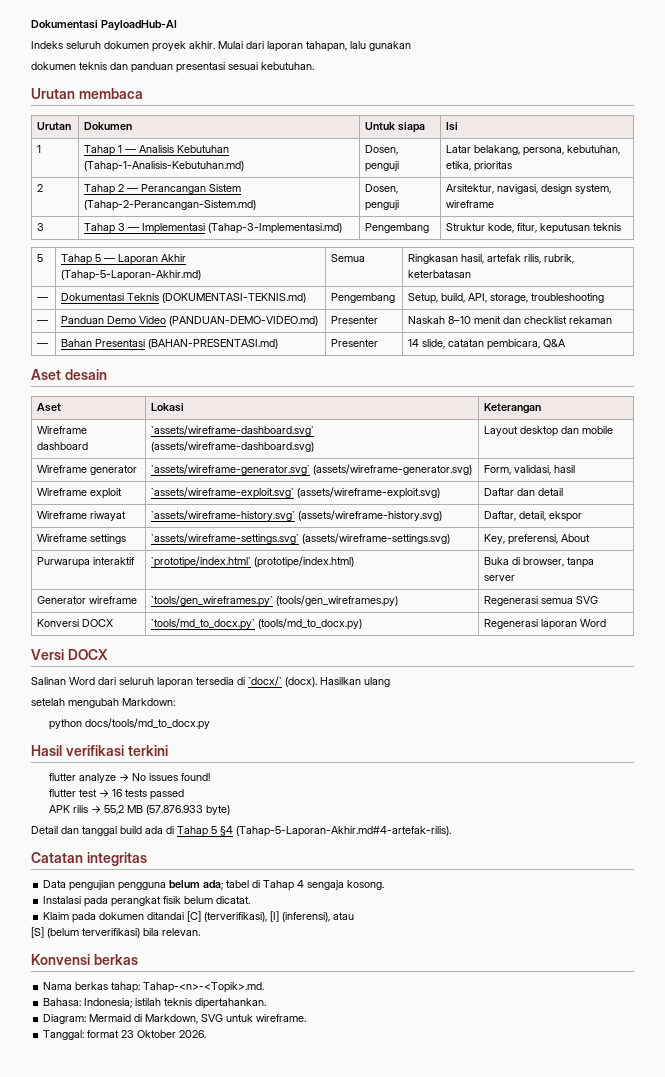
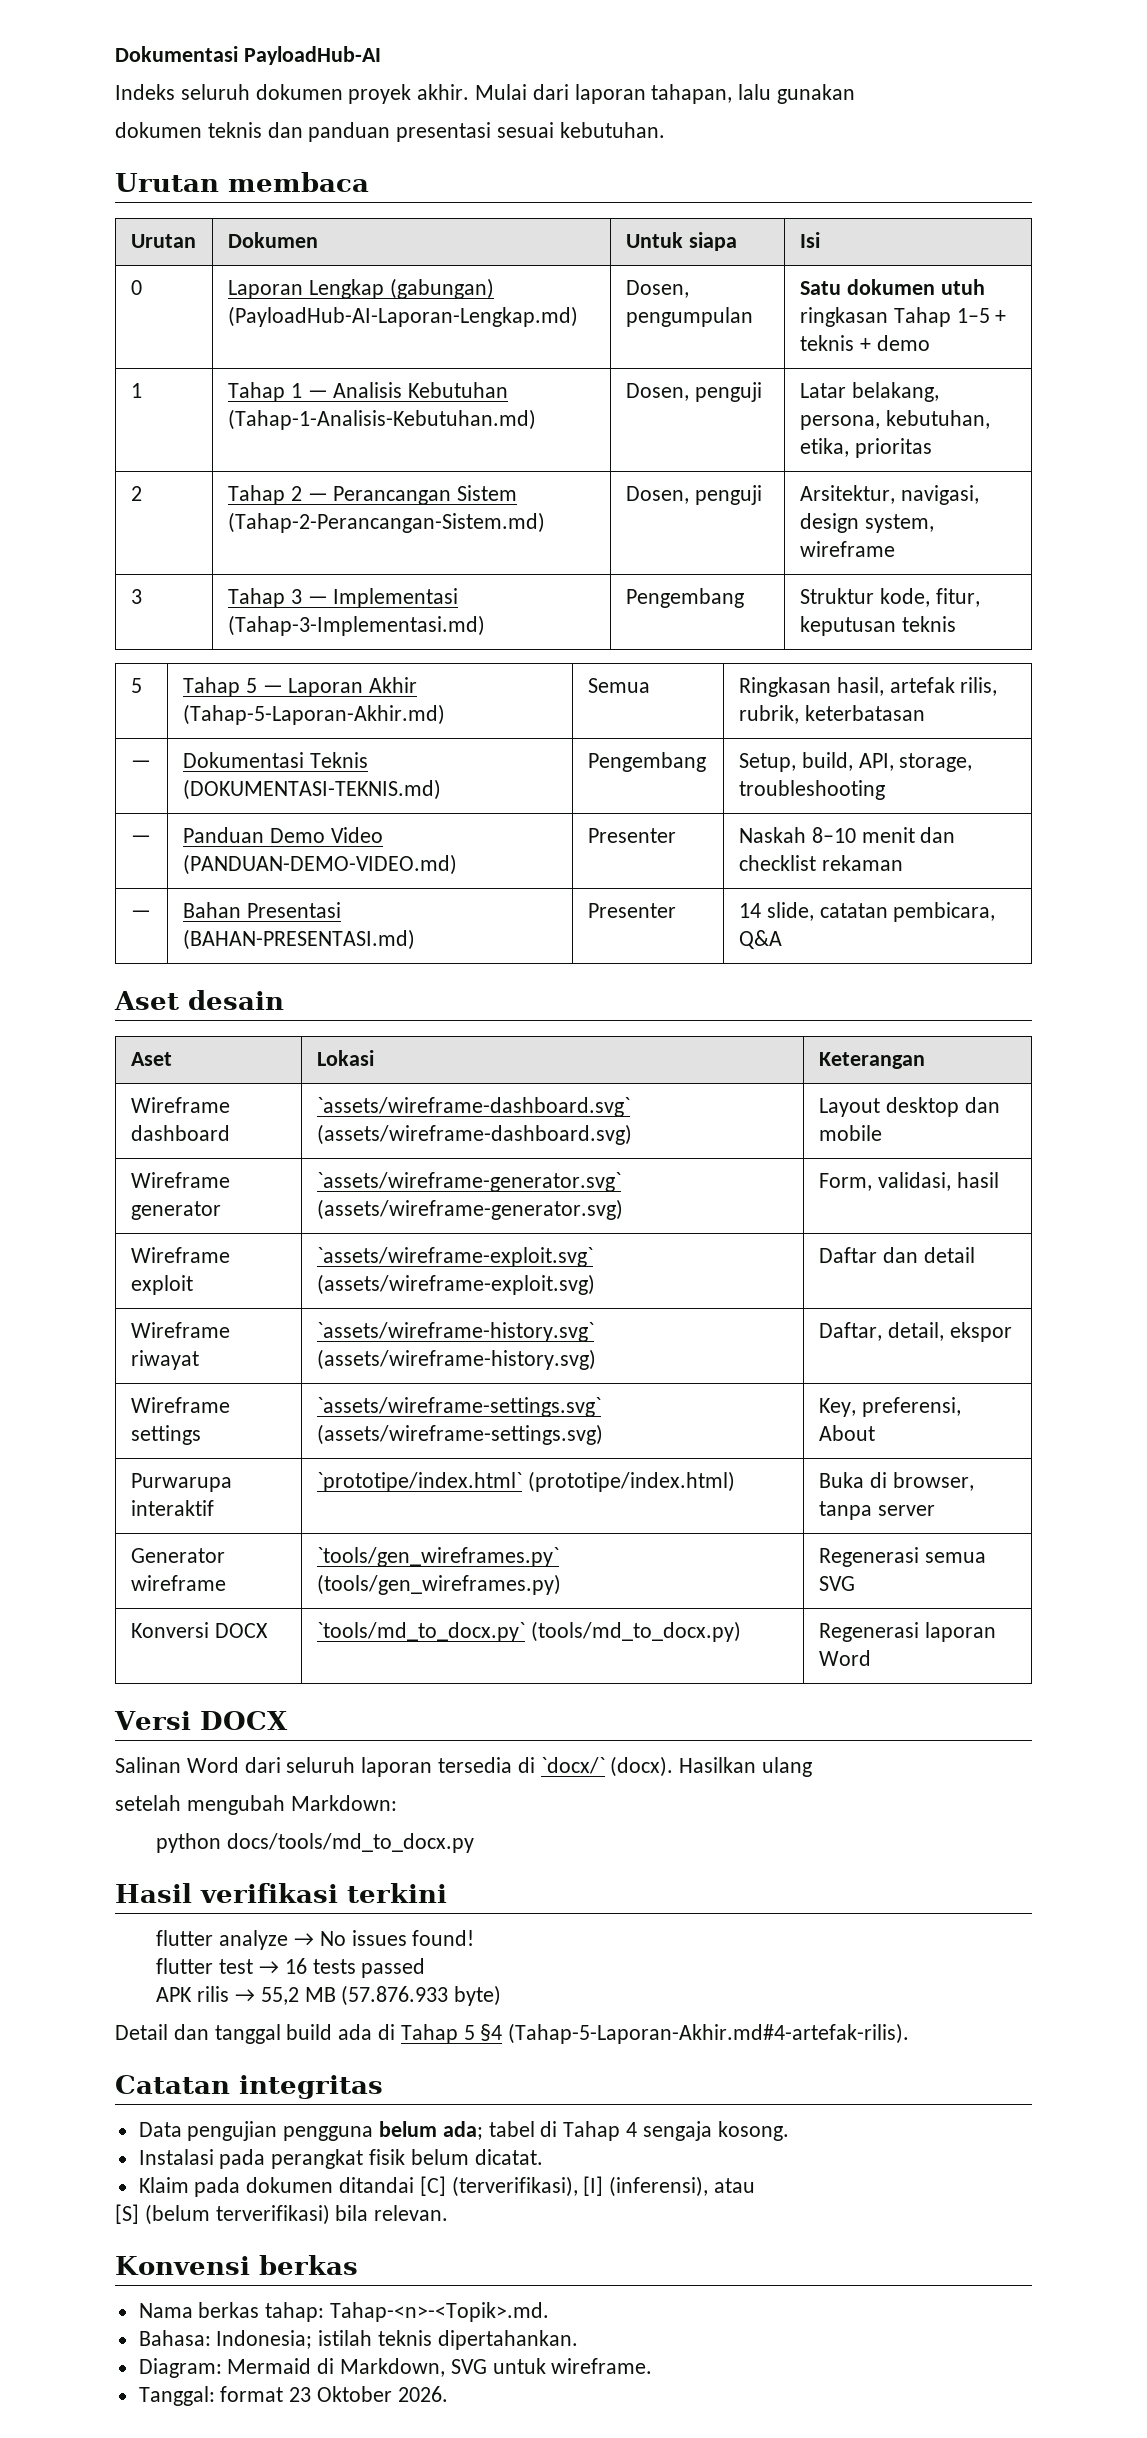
+ 0 | Laporan Lengkap (gabungan) (PayloadHub-AI-Laporan-Lengkap.md) | Dosen, pengumpulan | Satu dokumen utuh ringkasan Tahap 1–5 + teknis + demo

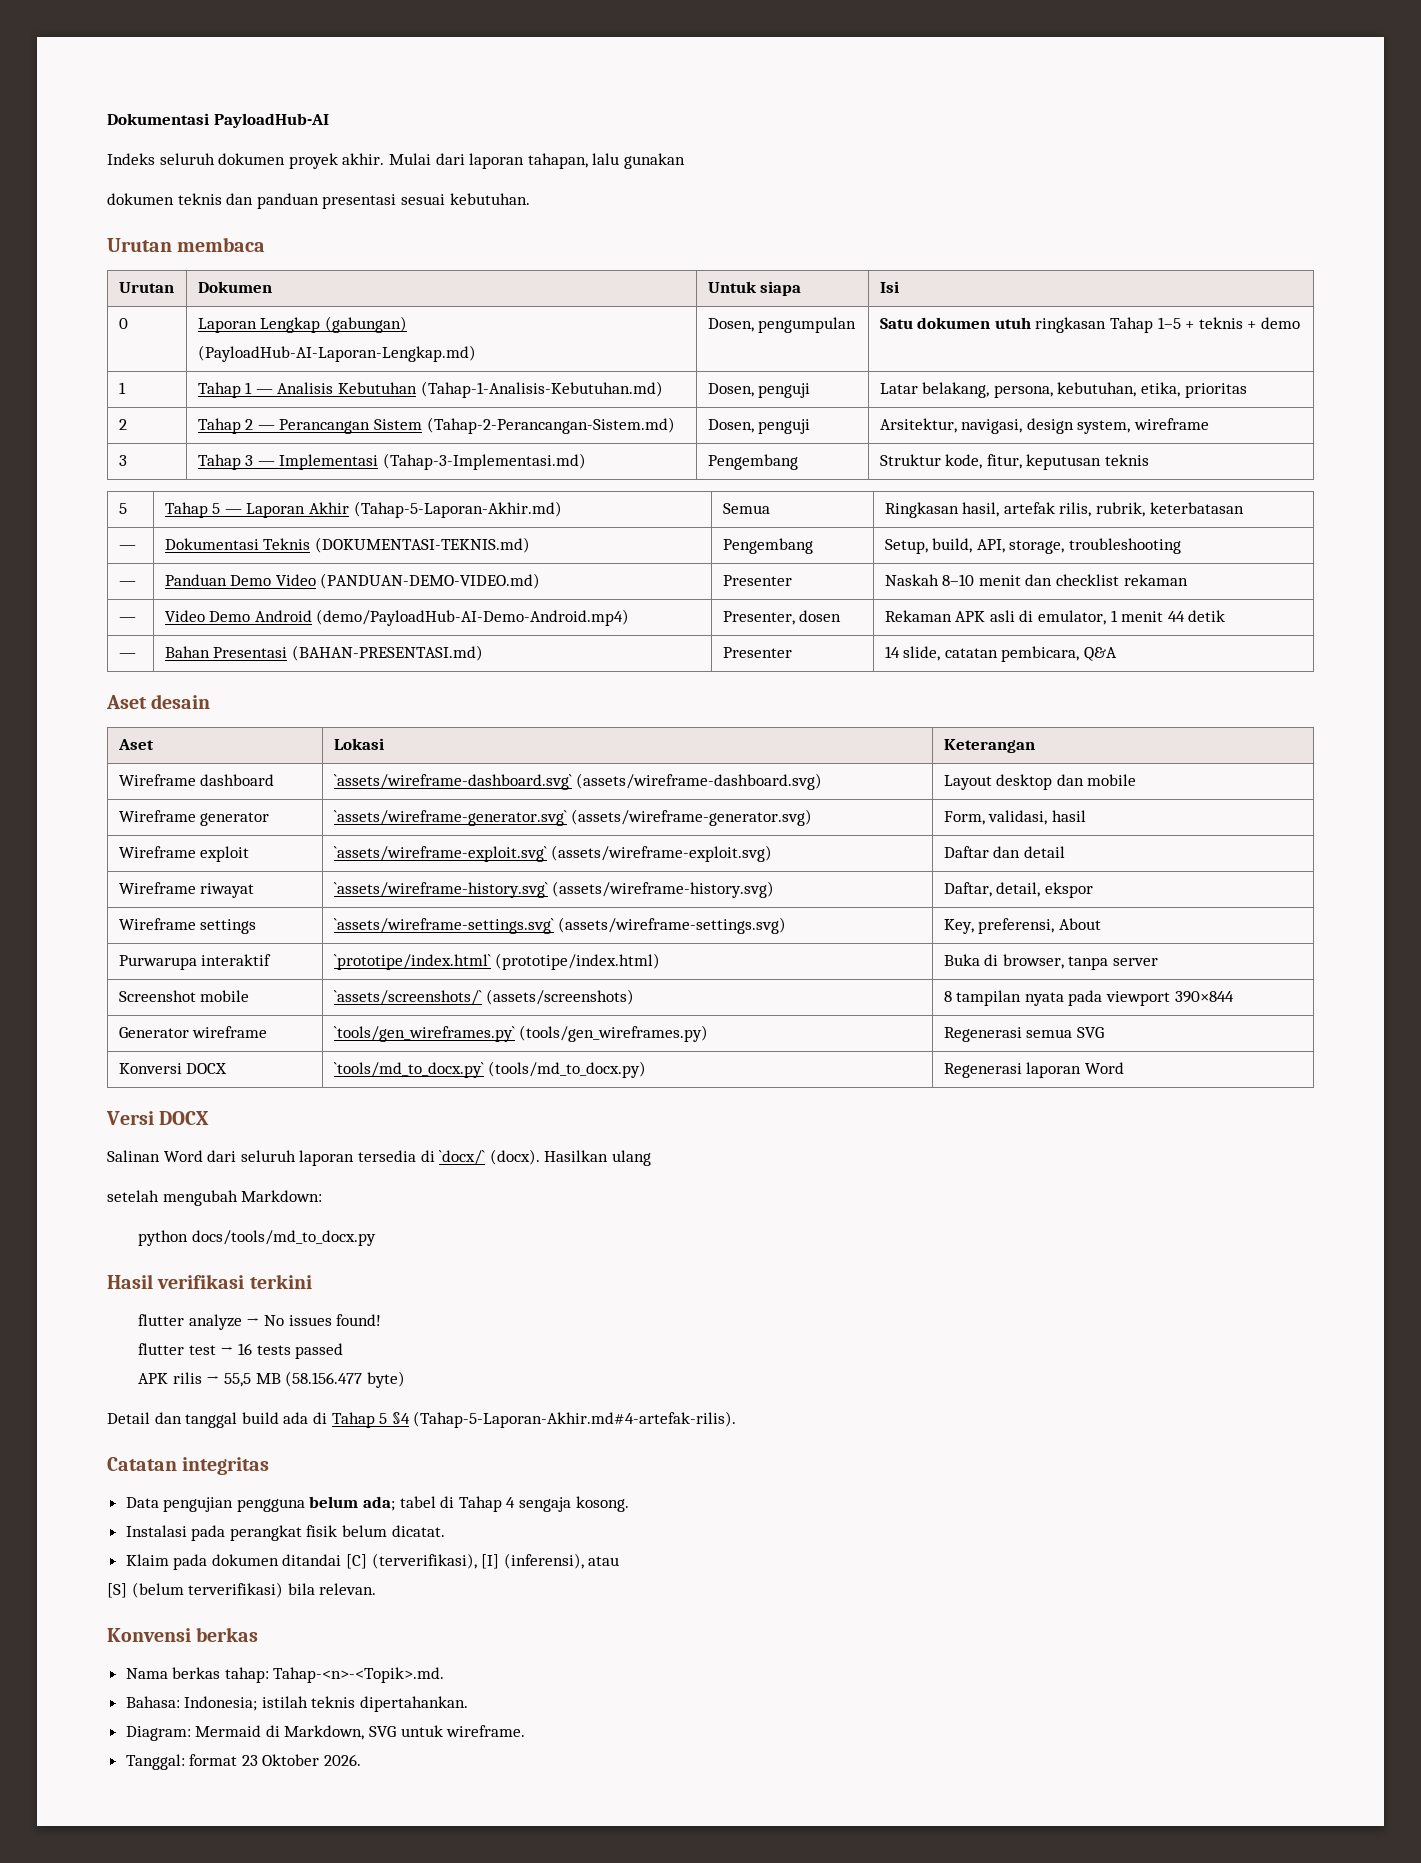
+ — | Video Demo Android (demo/PayloadHub-AI-Demo-Android.mp4) | Presenter, dosen | Rekaman APK asli di emulator, 1 menit 44 detik
+ Screenshot mobile | `assets/screenshots/` (assets/screenshots) | 8 tampilan nyata pada viewport 390×844
- APK rilis → 55,2 MB (57.876.933 byte)
+ APK rilis → 55,5 MB (58.156.477 byte)

